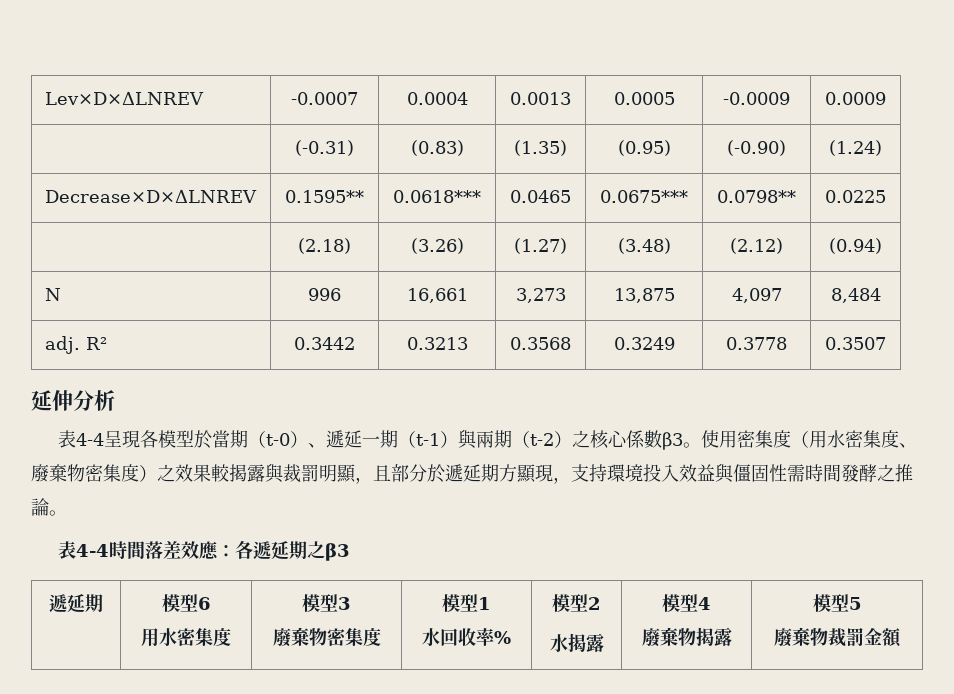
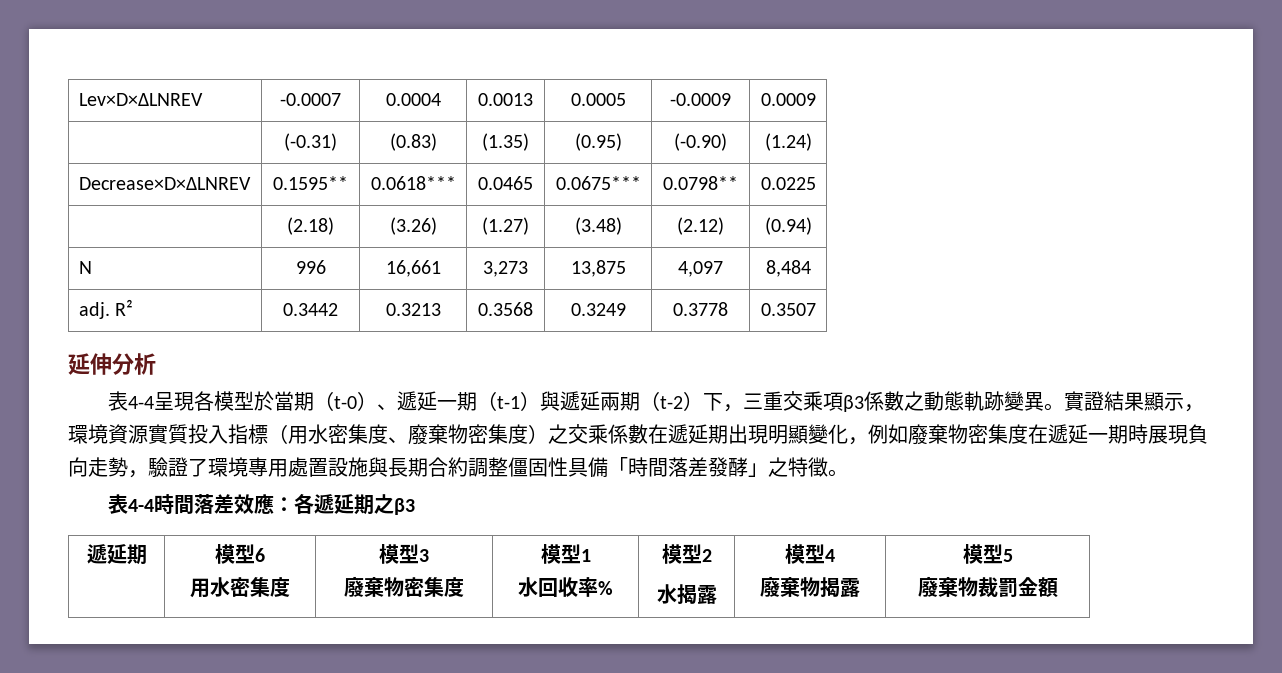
- 表4-4呈現各模型於當期（t-0）、遞延一期（t-1）與兩期（t-2）之核心係數β3。使用密集度（用水密集度、廢棄物密集度）之效果較揭露與裁罰明顯，且部分於遞延期方顯現，支持環境投入效益與僵固性需時間發酵之推論。
+ 表4-4呈現各模型於當期（t-0）、遞延一期（t-1）與遞延兩期（t-2）下，三重交乘項β3係數之動態軌跡變異。實證結果顯示，環境資源實質投入指標（用水密集度、廢棄物密集度）之交乘係數在遞延期出現明顯變化，例如廢棄物密集度在遞延一期時展現負向走勢，驗證了環境專用處置設施與長期合約調整僵固性具備「時間落差發酵」之特徵。

